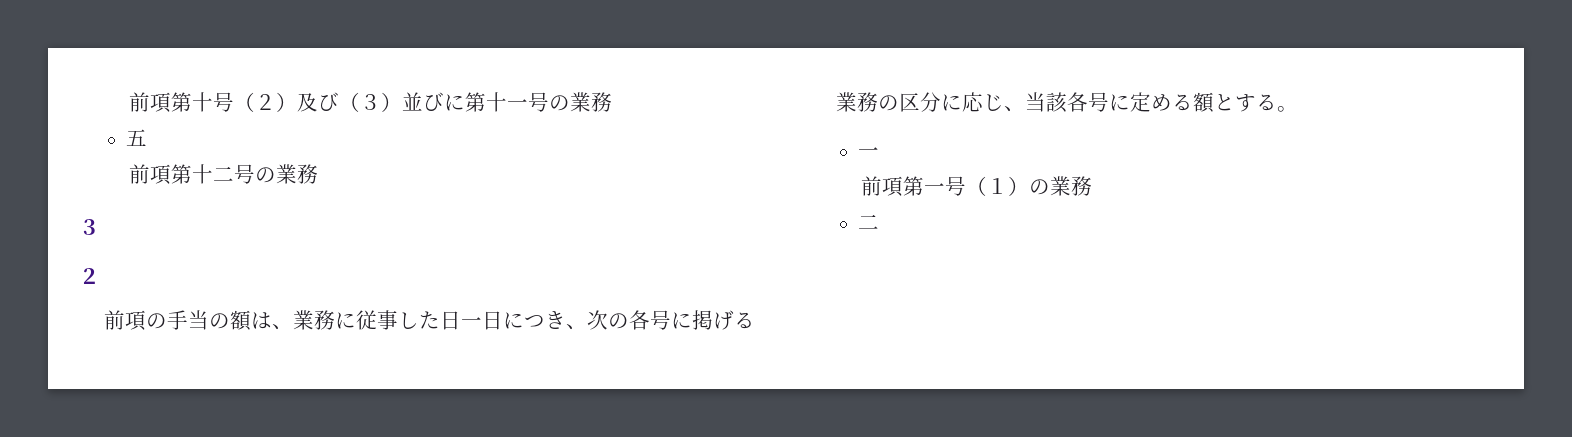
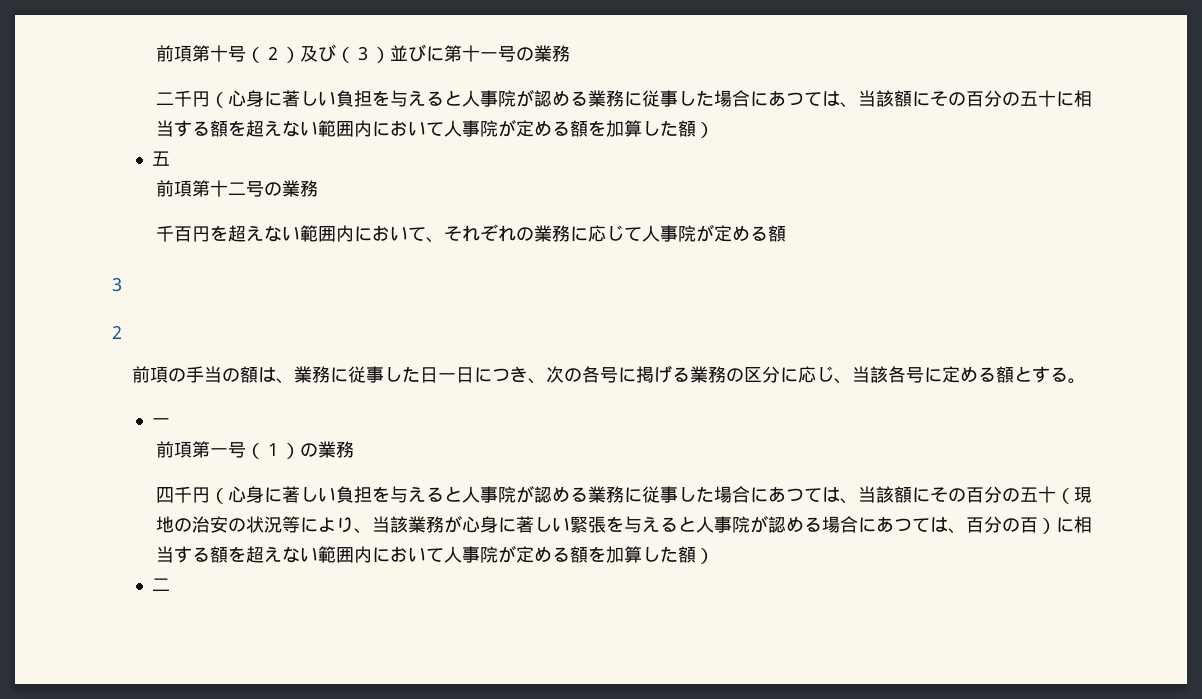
+ 二千円（心身に著しい負担を与えると人事院が認める業務に従事した場合にあつては、当該額にその百分の五十に相当する額を超えない範囲内において人事院が定める額を加算した額）
+ 千百円を超えない範囲内において、それぞれの業務に応じて人事院が定める額
+ 四千円（心身に著しい負担を与えると人事院が認める業務に従事した場合にあつては、当該額にその百分の五十（現地の治安の状況等により、当該業務が心身に著しい緊張を与えると人事院が認める場合にあつては、百分の百）に相当する額を超えない範囲内において人事院が定める額を加算した額）

